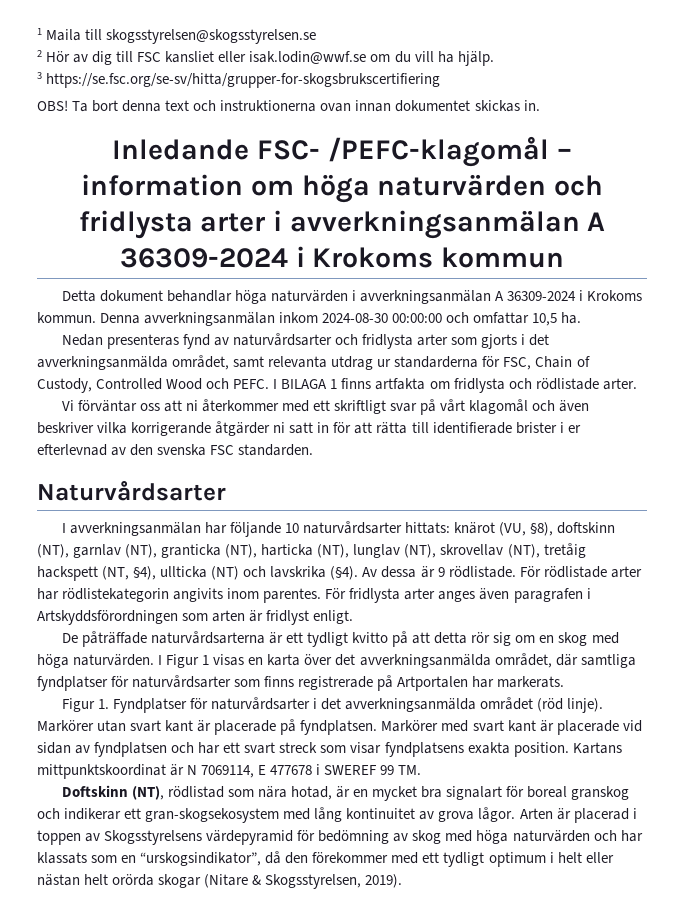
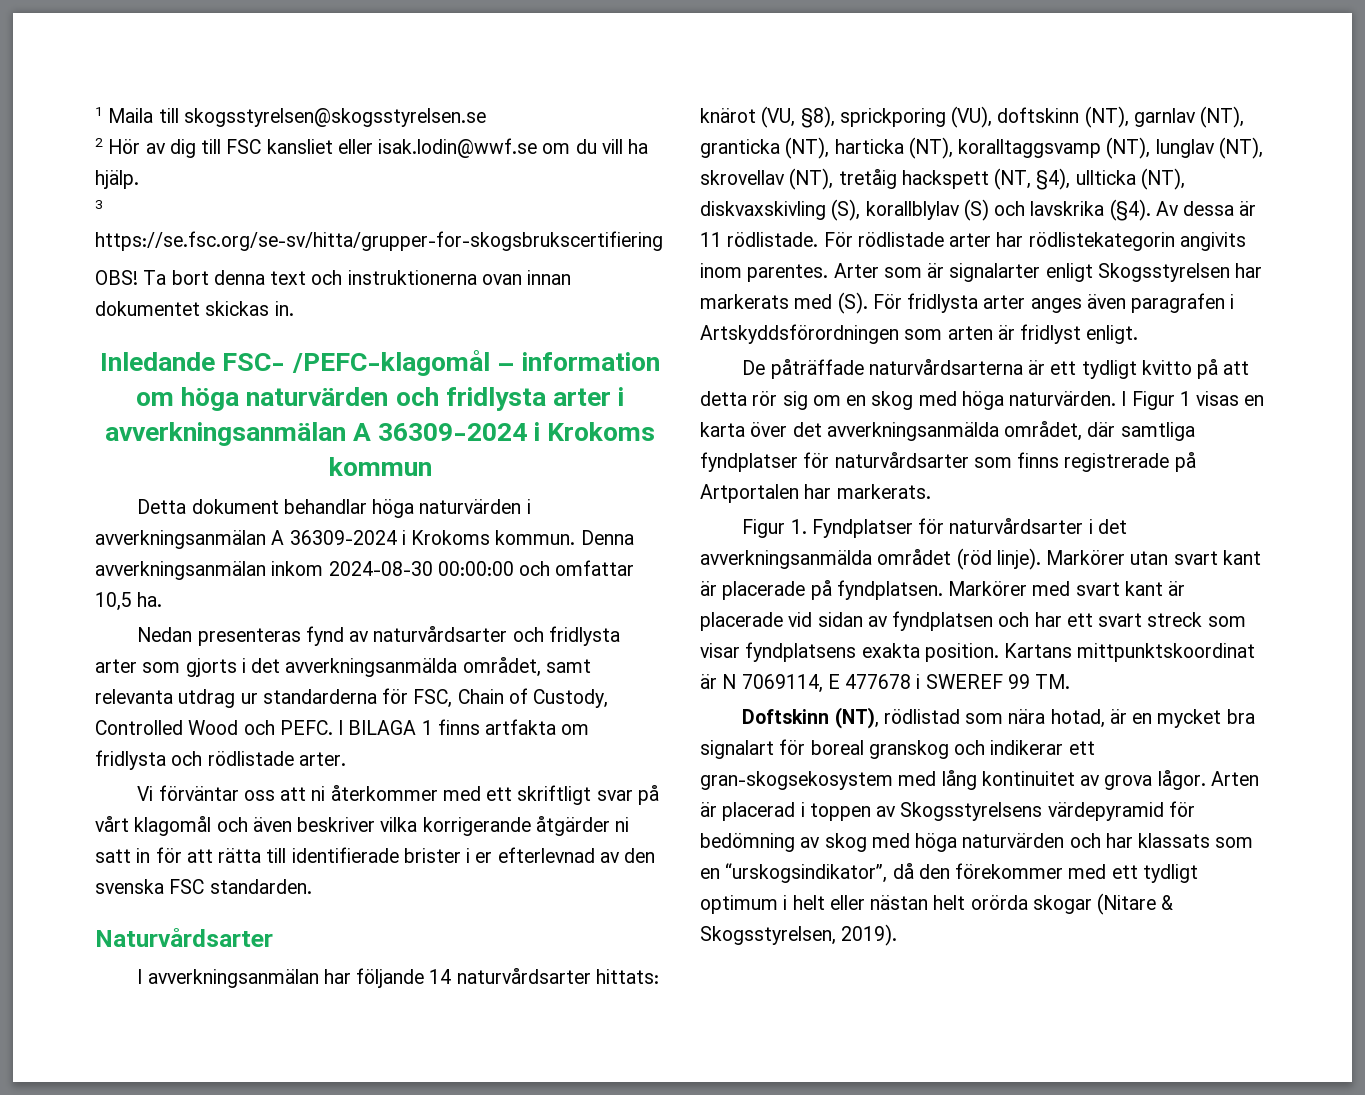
- I avverkningsanmälan har följande 10 naturvårdsarter hittats: knärot (VU, §8), doftskinn (NT), garnlav (NT), granticka (NT), harticka (NT), lunglav (NT), skrovellav (NT), tretåig hackspett (NT, §4), ullticka (NT) och lavskrika (§4).
+ I avverkningsanmälan har följande 14 naturvårdsarter hittats: knärot (VU, §8), sprickporing (VU), doftskinn (NT), garnlav (NT), granticka (NT), harticka (NT), koralltaggsvamp (NT), lunglav (NT), skrovellav (NT), tretåig hackspett (NT, §4), ullticka (NT), diskvaxskivling (S), korallblylav (S) och lavskrika (§4).
- Av dessa är 9 rödlistade.
+ Av dessa är 11 rödlistade.
- För fridlysta arter anges även paragrafen i Artskyddsförordningen som arten är fridlyst enligt.
+ Arter som är signalarter enligt Skogsstyrelsen har markerats med (S). För fridlysta arter anges även paragrafen i Artskyddsförordningen som arten är fridlyst enligt.

